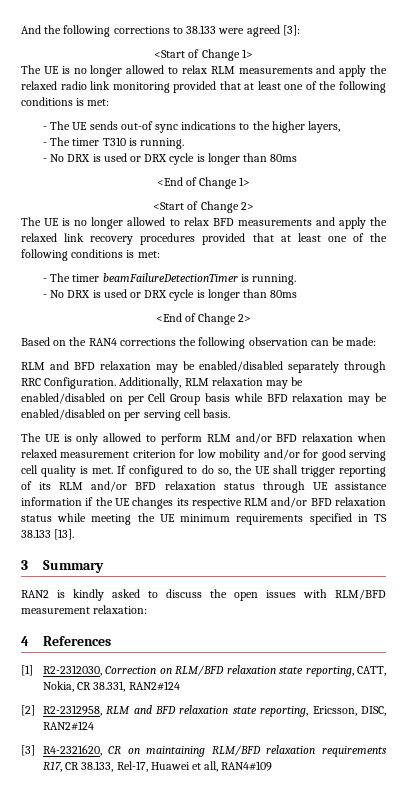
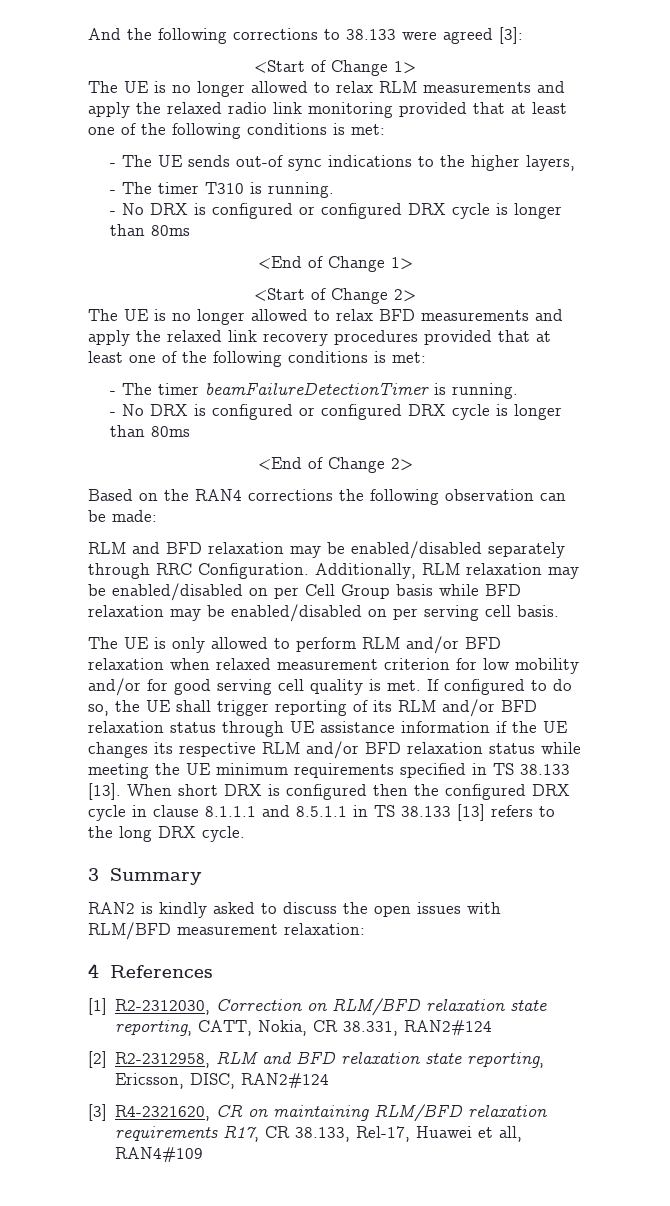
  - The timer T310 is running.
- - No DRX is used or DRX cycle is longer than 80ms
+ - No DRX is configured or configured DRX cycle is longer than 80ms
  - The timer beamFailureDetectionTimer is running.
- - No DRX is used or DRX cycle is longer than 80ms
+ - No DRX is configured or configured DRX cycle is longer than 80ms
+ When short DRX is configured then the configured DRX cycle in clause 8.1.1.1 and 8.5.1.1 in TS 38.133 [13] refers to the long DRX cycle.

